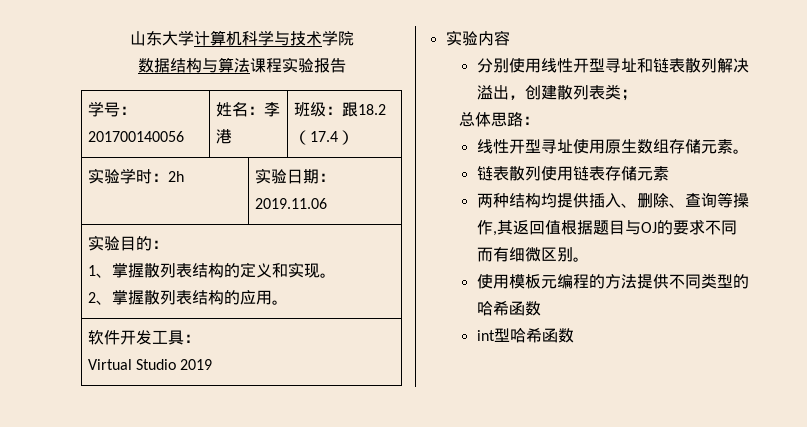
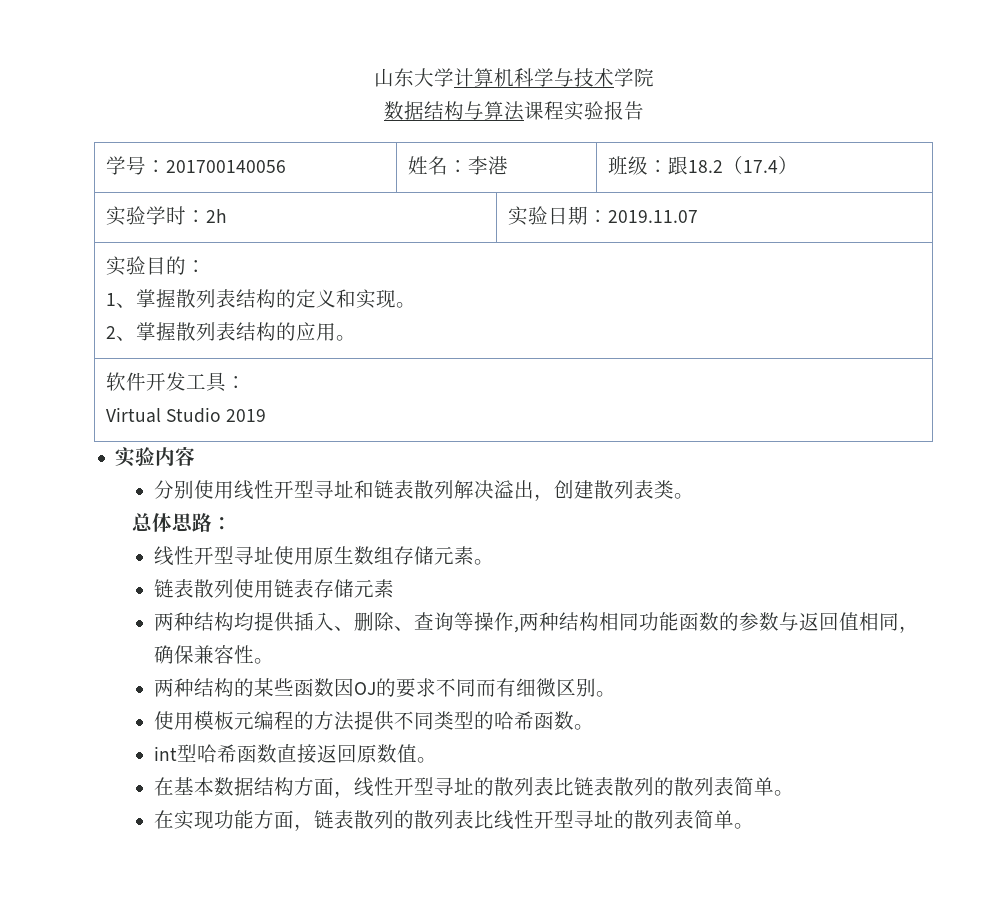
- 实验学时：2h | 实验日期：2019.11.06
+ 实验学时：2h | 实验日期：2019.11.07
- 分别使用线性开型寻址和链表散列解决溢出，创建散列表类；
+ 分别使用线性开型寻址和链表散列解决溢出，创建散列表类。
- 两种结构均提供插入、删除、查询等操作,其返回值根据题目与OJ的要求不同而有细微区别。
+ 两种结构均提供插入、删除、查询等操作,两种结构相同功能函数的参数与返回值相同，确保兼容性。
+ 两种结构的某些函数因OJ的要求不同而有细微区别。
- 使用模板元编程的方法提供不同类型的哈希函数
+ 使用模板元编程的方法提供不同类型的哈希函数。
- int型哈希函数
+ int型哈希函数直接返回原数值。
+ 在基本数据结构方面，线性开型寻址的散列表比链表散列的散列表简单。
+ 在实现功能方面，链表散列的散列表比线性开型寻址的散列表简单。

